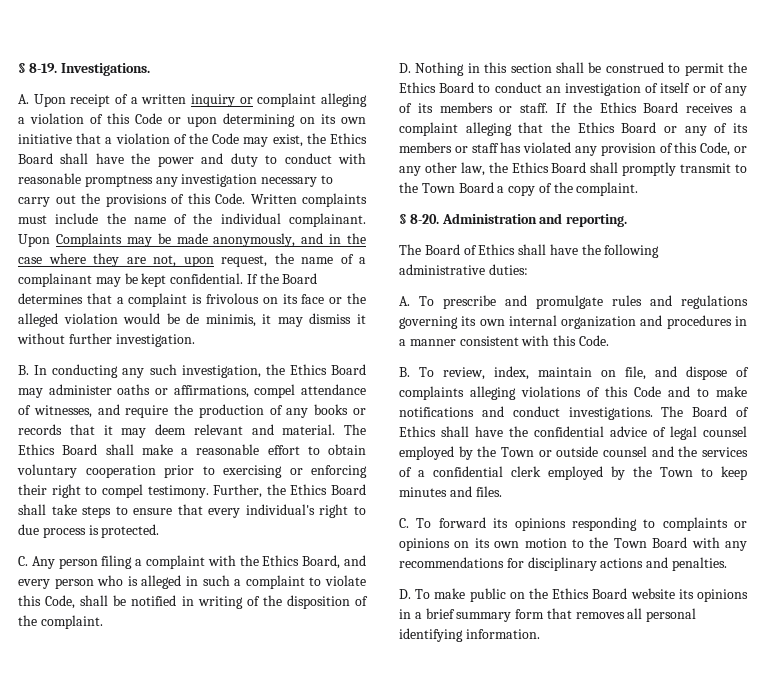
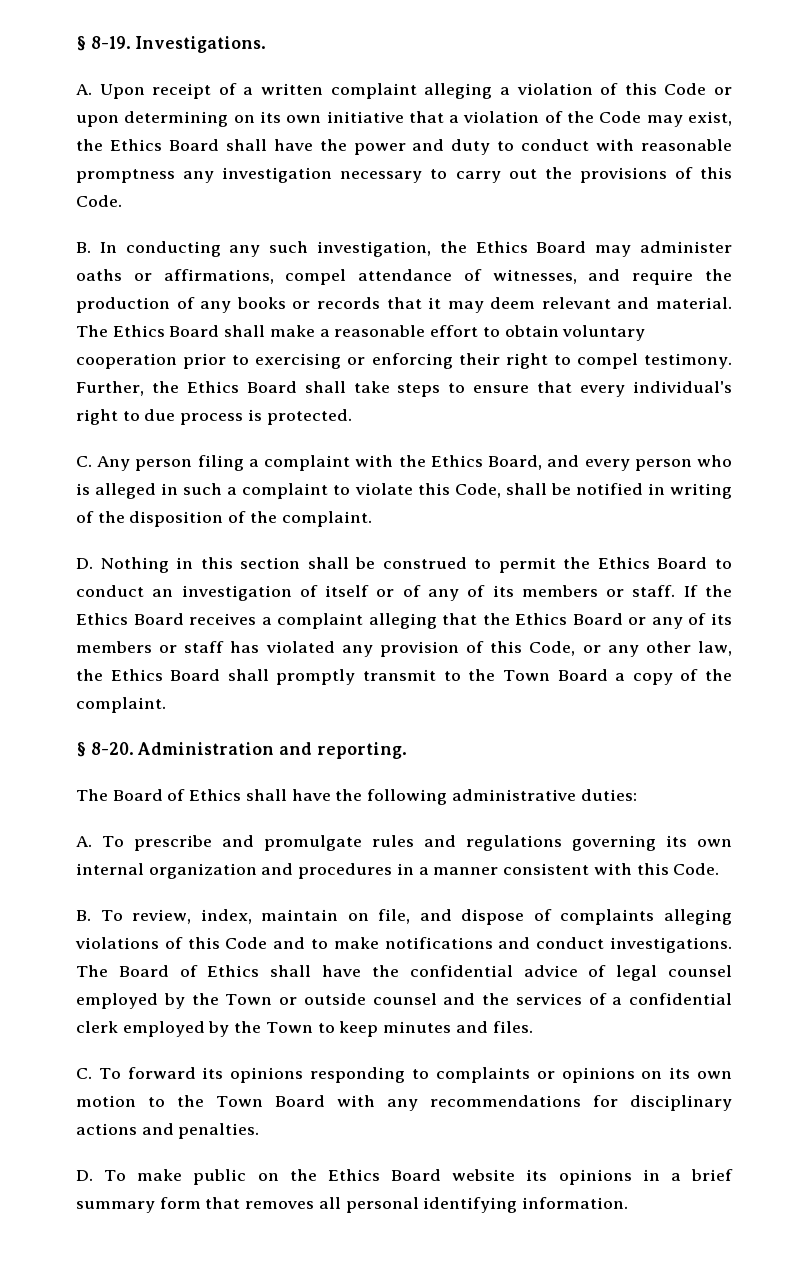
- A. Upon receipt of a written inquiry or complaint alleging a violation of this Code or upon determining on its own initiative that a violation of the Code may exist, the Ethics Board shall have the power and duty to conduct with reasonable promptness any investigation necessary to carry out the provisions of this Code. Written complaints must include the name of the individual complainant. Upon Complaints may be made anonymously, and in the case where they are not, upon request, the name of a complainant may be kept confidential. If the Board determines that a complaint is frivolous on its face or the alleged violation would be de minimis, it may dismiss it without further investigation.
+ A. Upon receipt of a written complaint alleging a violation of this Code or upon determining on its own initiative that a violation of the Code may exist, the Ethics Board shall have the power and duty to conduct with reasonable promptness any investigation necessary to carry out the provisions of this Code.

